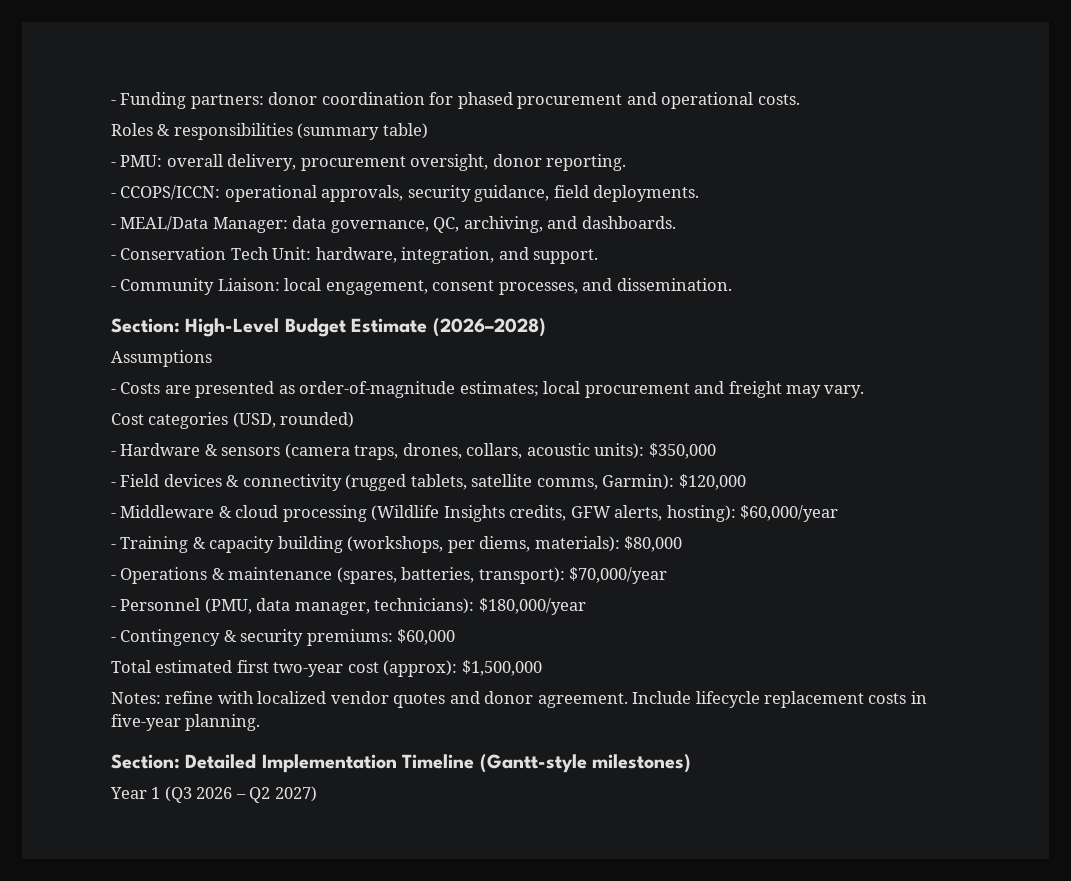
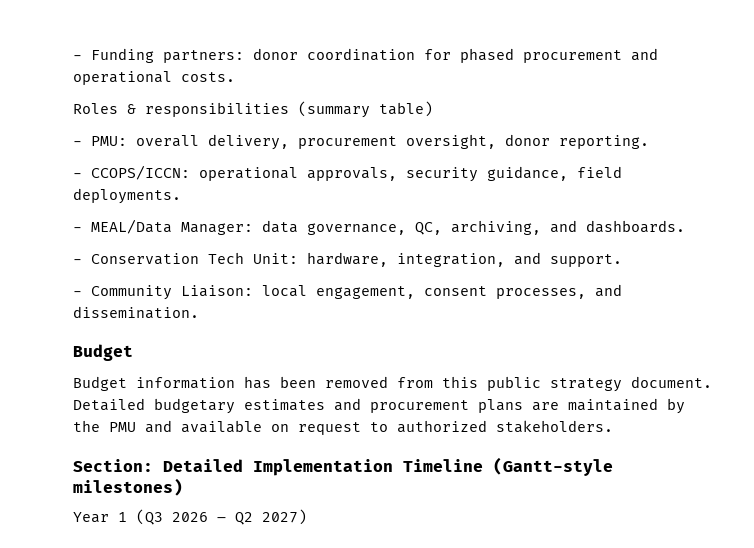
  - Community Liaison: local engagement, consent processes, and dissemination.
- Section: High-Level Budget Estimate (2026–2028)
- Assumptions
- - Costs are presented as order-of-magnitude estimates; local procurement and freight may vary.
- Cost categories (USD, rounded)
- - Hardware & sensors (camera traps, drones, collars, acoustic units): $350,000
- - Field devices & connectivity (rugged tablets, satellite comms, Garmin): $120,000
- - Middleware & cloud processing (Wildlife Insights credits, GFW alerts, hosting): $60,000/year
- - Training & capacity building (workshops, per diems, materials): $80,000
- - Operations & maintenance (spares, batteries, transport): $70,000/year
- - Personnel (PMU, data manager, technicians): $180,000/year
- - Contingency & security premiums: $60,000
- Total estimated first two-year cost (approx): $1,500,000
- Notes: refine with localized vendor quotes and donor agreement. Include lifecycle replacement costs in five-year planning.
+ Budget
+ Budget information has been removed from this public strategy document. Detailed budgetary estimates and procurement plans are maintained by the PMU and available on request to authorized stakeholders.

